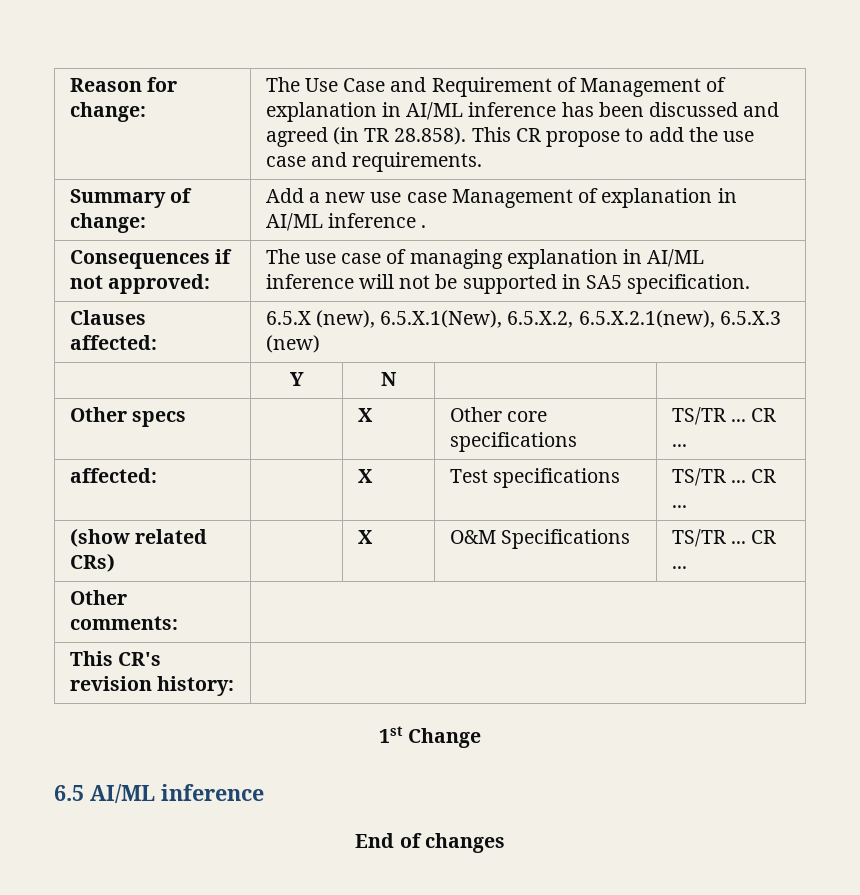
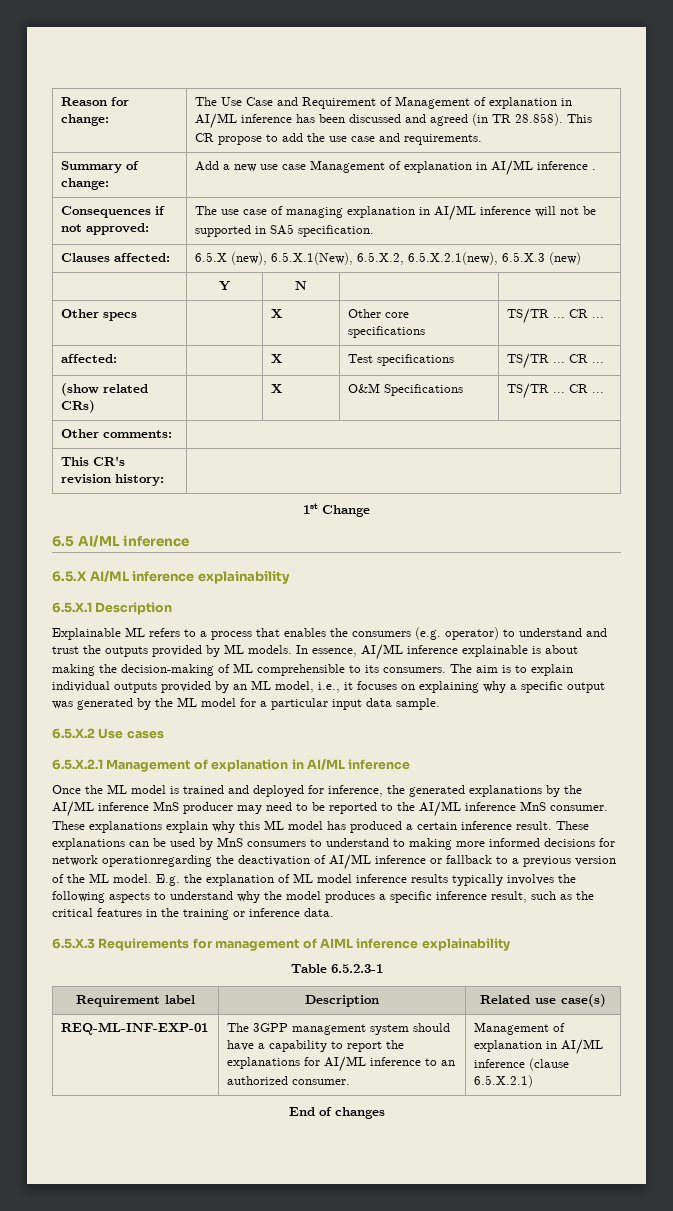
+ 6.5.X AI/ML inference explainability
+ 6.5.X.1 Description
+ Explainable ML refers to a process that enables the consumers (e.g. operator) to understand and trust the outputs provided by ML models. In essence, AI/ML inference explainable is about making the decision-making of ML comprehensible to its consumers. The aim is to explain individual outputs provided by an ML model, i.e., it focuses on explaining why a specific output was generated by the ML model for a particular input data sample.
+ 6.5.X.2 Use cases
+ 6.5.X.2.1 Management of explanation in AI/ML inference
+ Once the ML model is trained and deployed for inference, the generated explanations by the AI/ML inference MnS producer may need to be reported to the AI/ML inference MnS consumer. These explanations explain why this ML model has produced a certain inference result. These explanations can be used by MnS consumers to understand to making more informed decisions for network operationregarding the deactivation of AI/ML inference or fallback to a previous version of the ML model. E.g. the explanation of ML model inference results typically involves the following aspects to understand why the model produces a specific inference result, such as the critical features in the training or inference data.
+ 6.5.X.3 Requirements for management of AIML inference explainability
+ Table 6.5.2.3-1
+ Requirement label | Description | Related use case(s)
+ REQ-ML-INF-EXP-01 | The 3GPP management system should have a capability to report the explanations for AI/ML inference to an authorized consumer. | Management of explanation in AI/ML inference (clause 6.5.X.2.1)

